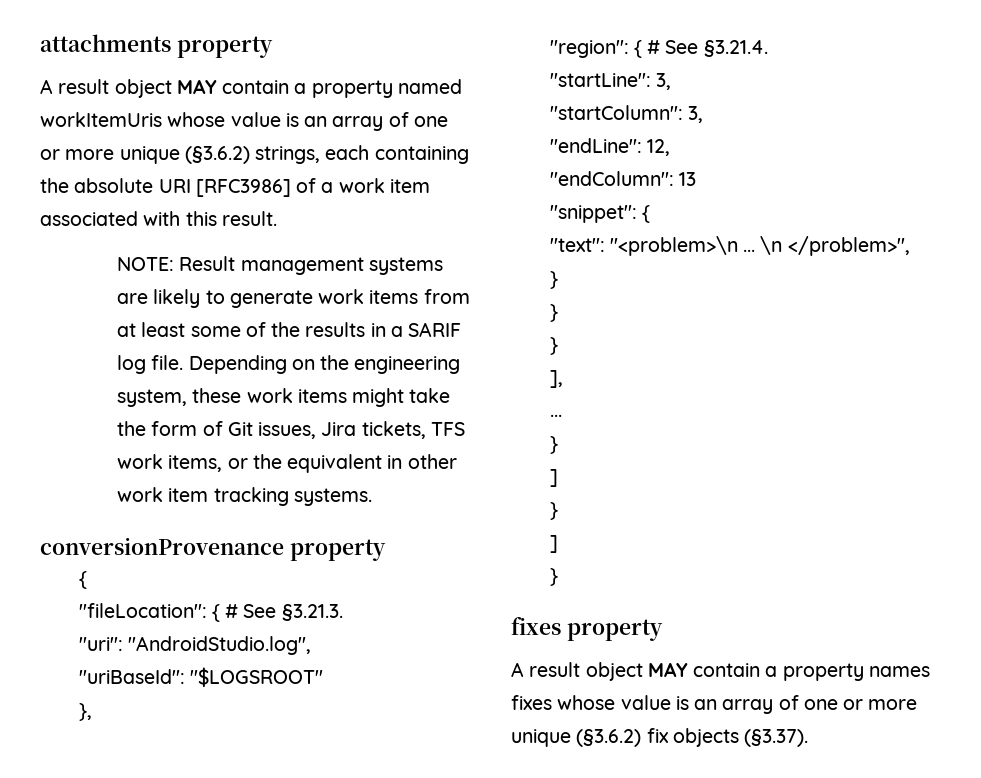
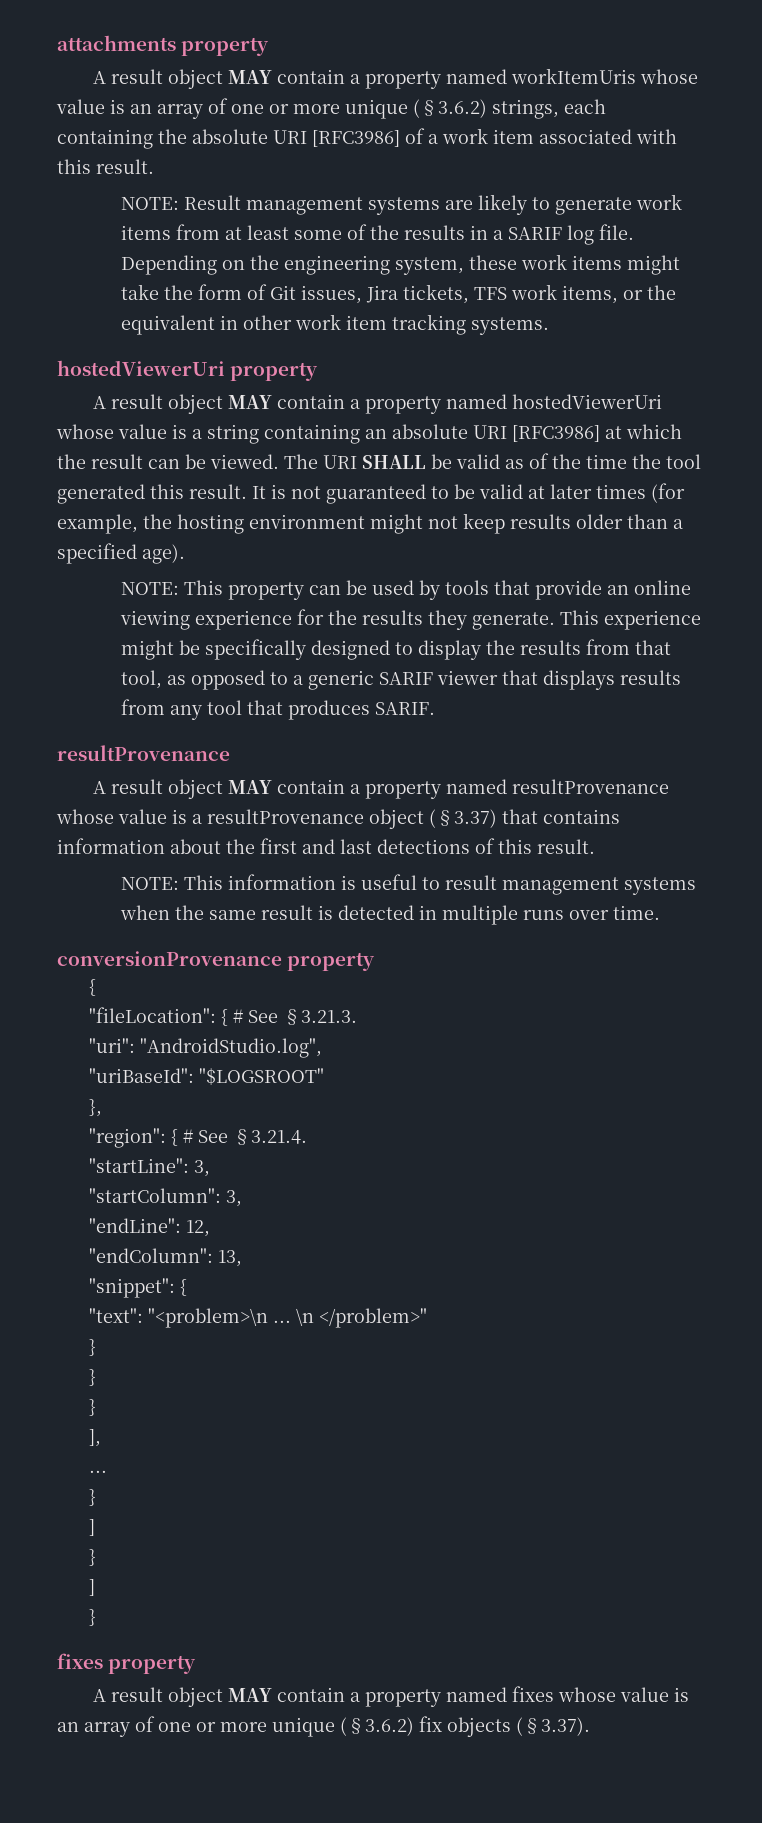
+ hostedViewerUri property
+ A result object MAY contain a property named hostedViewerUri whose value is a string containing an absolute URI [RFC3986] at which the result can be viewed. The URI SHALL be valid as of the time the tool generated this result. It is not guaranteed to be valid at later times (for example, the hosting environment might not keep results older than a specified age).
+ NOTE: This property can be used by tools that provide an online viewing experience for the results they generate. This experience might be specifically designed to display the results from that tool, as opposed to a generic SARIF viewer that displays results from any tool that produces SARIF.
+ resultProvenance
+ A result object MAY contain a property named resultProvenance whose value is a resultProvenance object (§3.37) that contains information about the first and last detections of this result.
+ NOTE: This information is useful to result management systems when the same result is detected in multiple runs over time.
- "endColumn": 13
+ "endColumn": 13,
- \n </problem>",
+ \n </problem>"
- A result object MAY contain a property names fixes whose value is an array of one or more unique (§3.6.2) fix objects (§3.37).
+ A result object MAY contain a property named fixes whose value is an array of one or more unique (§3.6.2) fix objects (§3.37).

